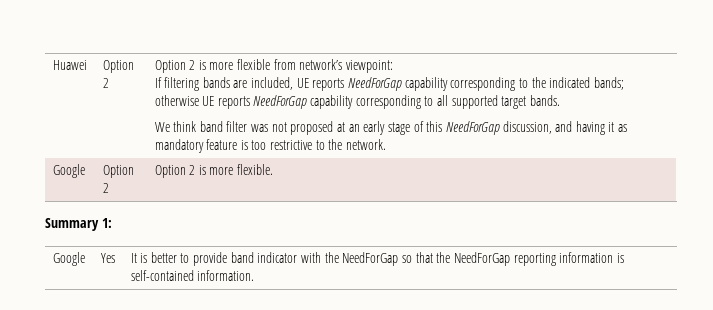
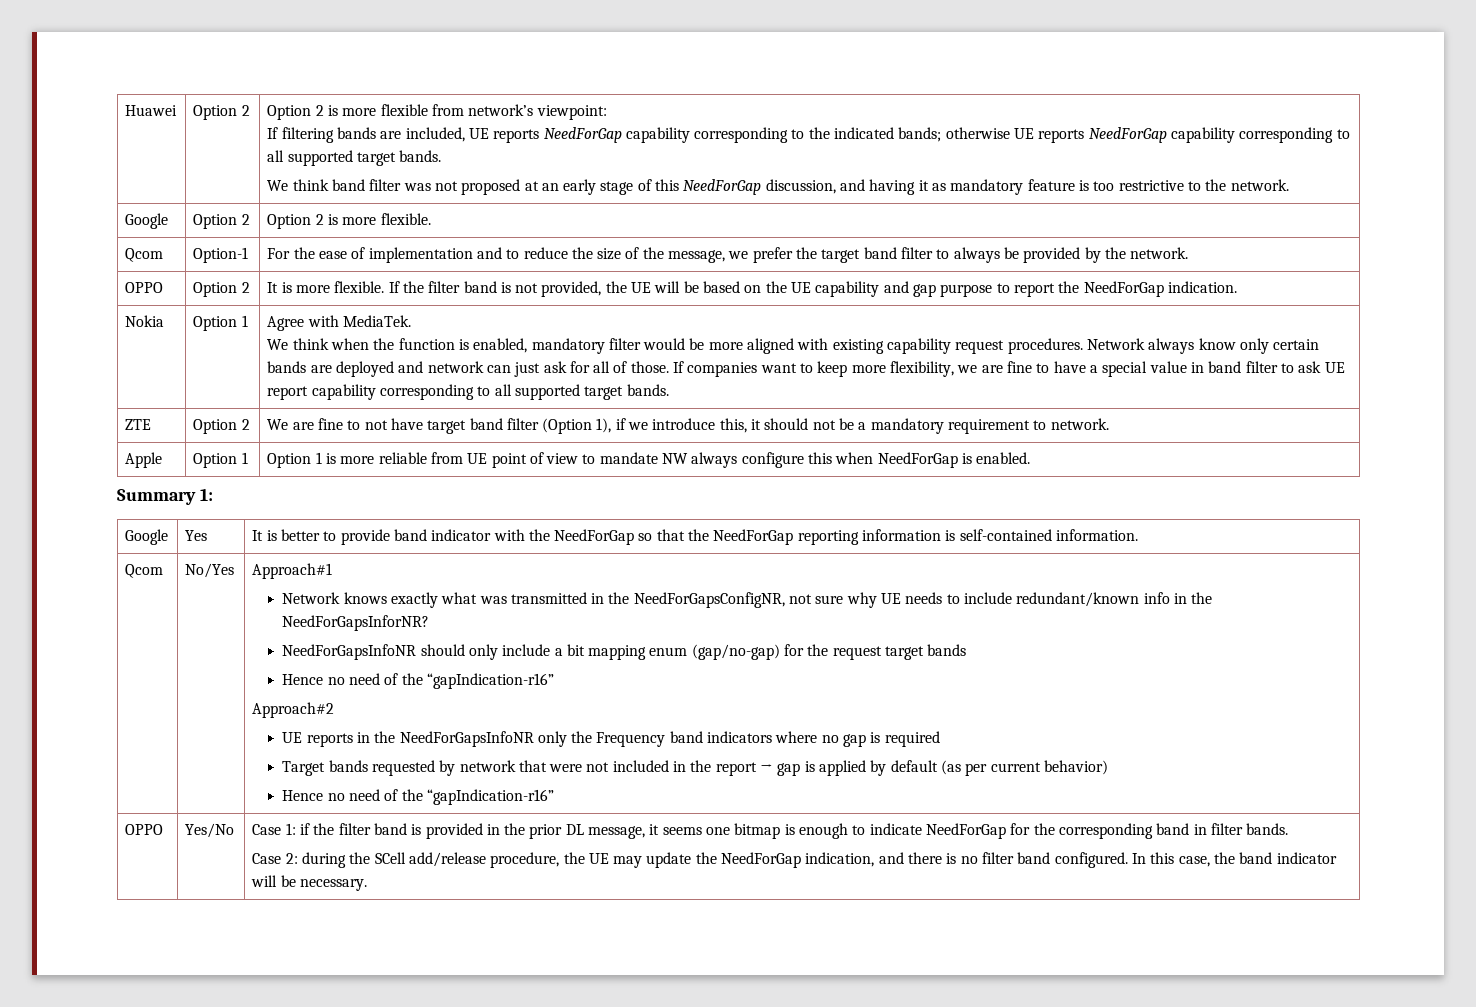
+ Qcom | Option-1 | For the ease of implementation and to reduce the size of the message, we prefer the target band filter to always be provided by the network.
+ OPPO | Option 2 | It is more flexible. If the filter band is not provided, the UE will be based on the UE capability and gap purpose to report the NeedForGap indication.
+ Nokia | Option 1 | Agree with MediaTek.
+ We think when the function is enabled, mandatory filter would be more aligned with existing capability request procedures. Network always know only certain bands are deployed and network can just ask for all of those. If companies want to keep more flexibility, we are fine to have a special value in band filter to ask UE report capability corresponding to all supported target bands.
+ ZTE | Option 2 | We are fine to not have target band filter (Option 1), if we introduce this, it should not be a mandatory requirement to network.
+ Apple | Option 1 | Option 1 is more reliable from UE point of view to mandate NW always configure this when NeedForGap is enabled.
+ Qcom | No/Yes | Approach#1
+ Network knows exactly what was transmitted in the NeedForGapsConfigNR, not sure why UE needs to include redundant/known info in the NeedForGapsInforNR?
+ NeedForGapsInfoNR should only include a bit mapping enum (gap/no-gap) for the request target bands
+ Hence no need of the “gapIndication-r16”
+ Approach#2
+ UE reports in the NeedForGapsInfoNR only the Frequency band indicators where no gap is required
+ Target bands requested by network that were not included in the report → gap is applied by default (as per current behavior)
+ Hence no need of the “gapIndication-r16”
+ OPPO | Yes/No | Case 1: if the filter band is provided in the prior DL message, it seems one bitmap is enough to indicate NeedForGap for the corresponding band in filter bands.
+ Case 2: during the SCell add/release procedure, the UE may update the NeedForGap indication, and there is no filter band configured. In this case, the band indicator will be necessary.

